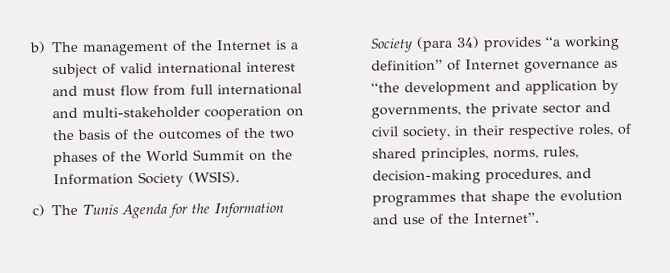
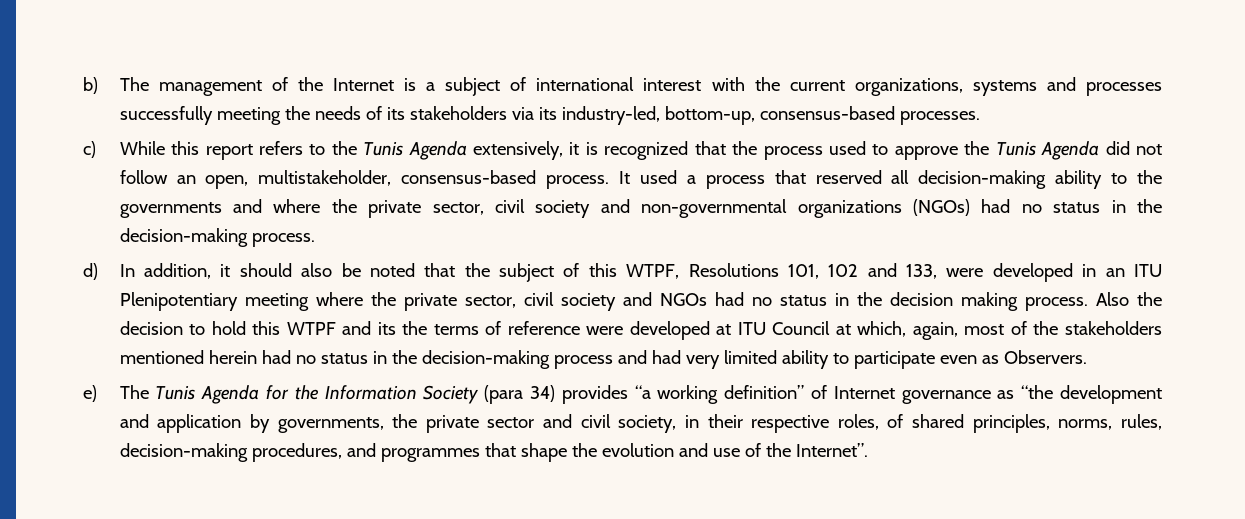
- b) The management of the Internet is a subject of valid international interest and must flow from full international and multi-stakeholder cooperation on the basis of the outcomes of the two phases of the World Summit on the Information Society (WSIS).
- c) The Tunis Agenda for the Information Society (para 34) provides “a working definition” of Internet governance as “the development and application by governments, the private sector and civil society, in their respective roles, of shared principles, norms, rules, decision-making procedures, and programmes that shape the evolution and use of the Internet”.
+ b) The management of the Internet is a subject of international interest with the current organizations, systems and processes successfully meeting the needs of its stakeholders via its industry-led, bottom-up, consensus-based processes.
+ c) While this report refers to the Tunis Agenda extensively, it is recognized that the process used to approve the Tunis Agenda did not follow an open, multistakeholder, consensus-based process. It used a process that reserved all decision-making ability to the governments and where the private sector, civil society and non-governmental organizations (NGOs) had no status in the decision-making process.
+ d) In addition, it should also be noted that the subject of this WTPF, Resolutions 101, 102 and 133, were developed in an ITU Plenipotentiary meeting where the private sector, civil society and NGOs had no status in the decision making process. Also the decision to hold this WTPF and its the terms of reference were developed at ITU Council at which, again, most of the stakeholders mentioned herein had no status in the decision-making process and had very limited ability to participate even as Observers.
+ e) The Tunis Agenda for the Information Society (para 34) provides “a working definition” of Internet governance as “the development and application by governments, the private sector and civil society, in their respective roles, of shared principles, norms, rules, decision-making procedures, and programmes that shape the evolution and use of the Internet”.

